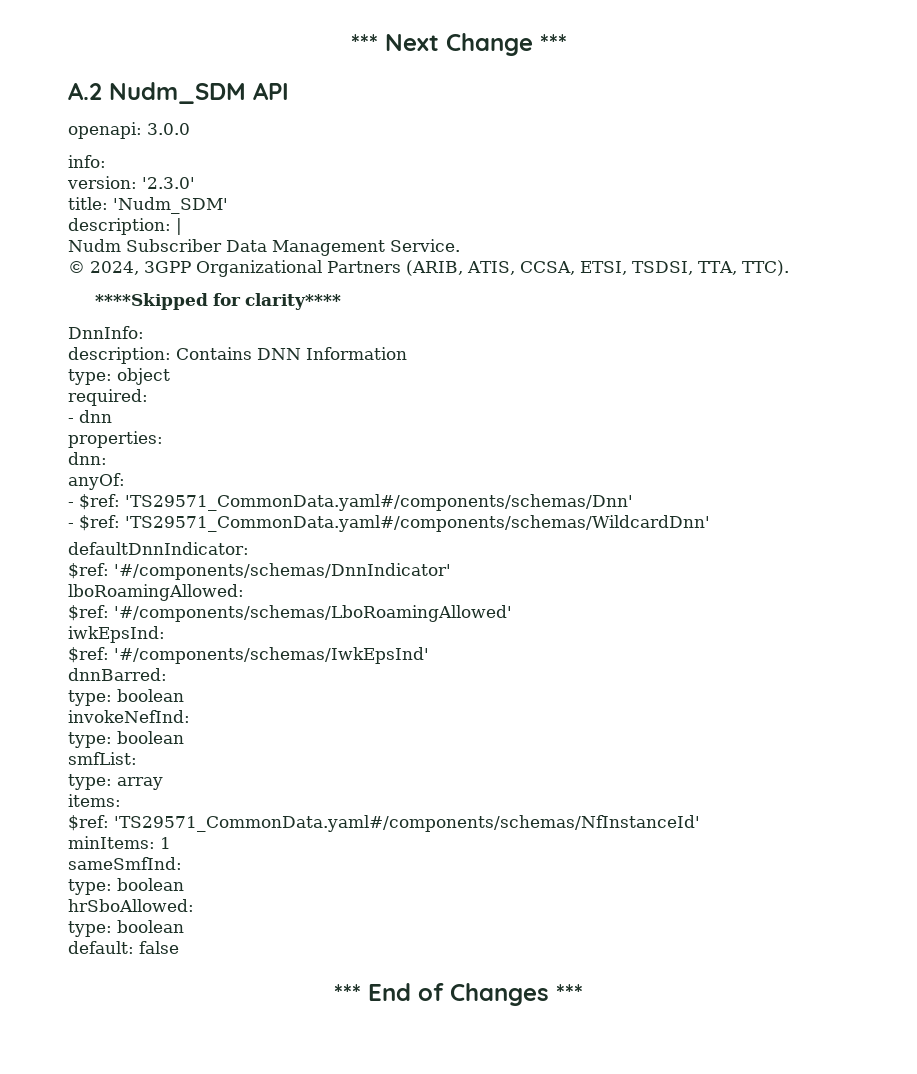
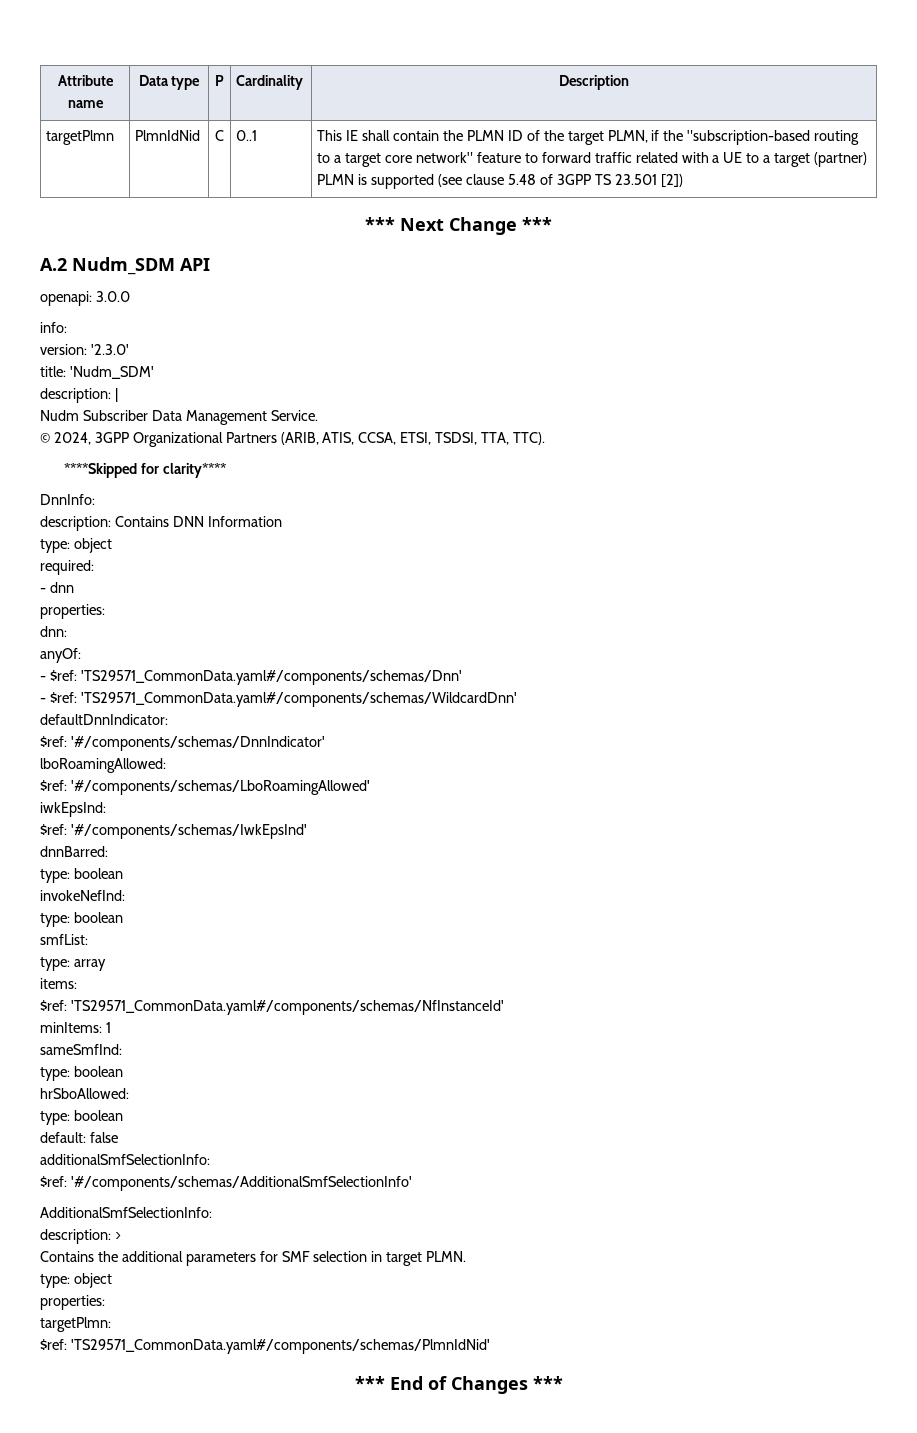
+ Attribute name | Data type | P | Cardinality | Description
+ targetPlmn | PlmnIdNid | C | 0..1 | This IE shall contain the PLMN ID of the target PLMN, if the "subscription-based routing to a target core network" feature to forward traffic related with a UE to a target (partner) PLMN is supported (see clause 5.48 of 3GPP TS 23.501 [2])
+ additionalSmfSelectionInfo:
+ $ref: '#/components/schemas/AdditionalSmfSelectionInfo'
+ AdditionalSmfSelectionInfo:
+ description: >
+ Contains the additional parameters for SMF selection in target PLMN.
+ type: object
+ properties:
+ targetPlmn:
+ $ref: 'TS29571_CommonData.yaml#/components/schemas/PlmnIdNid'

